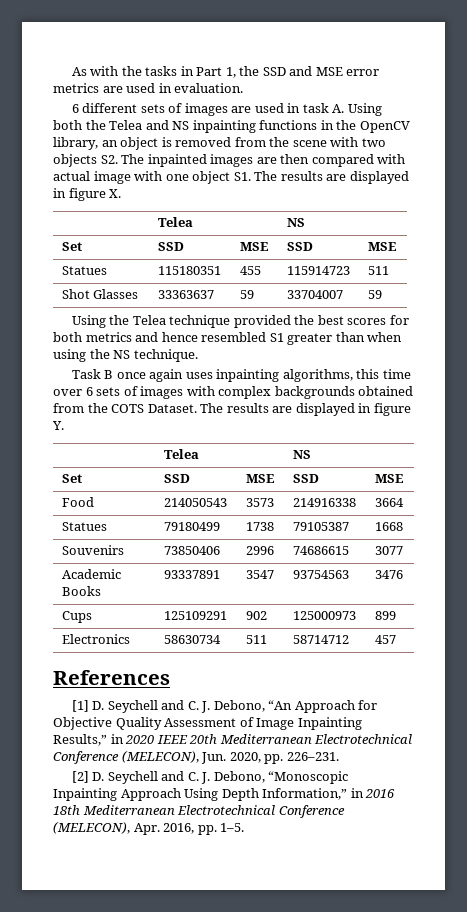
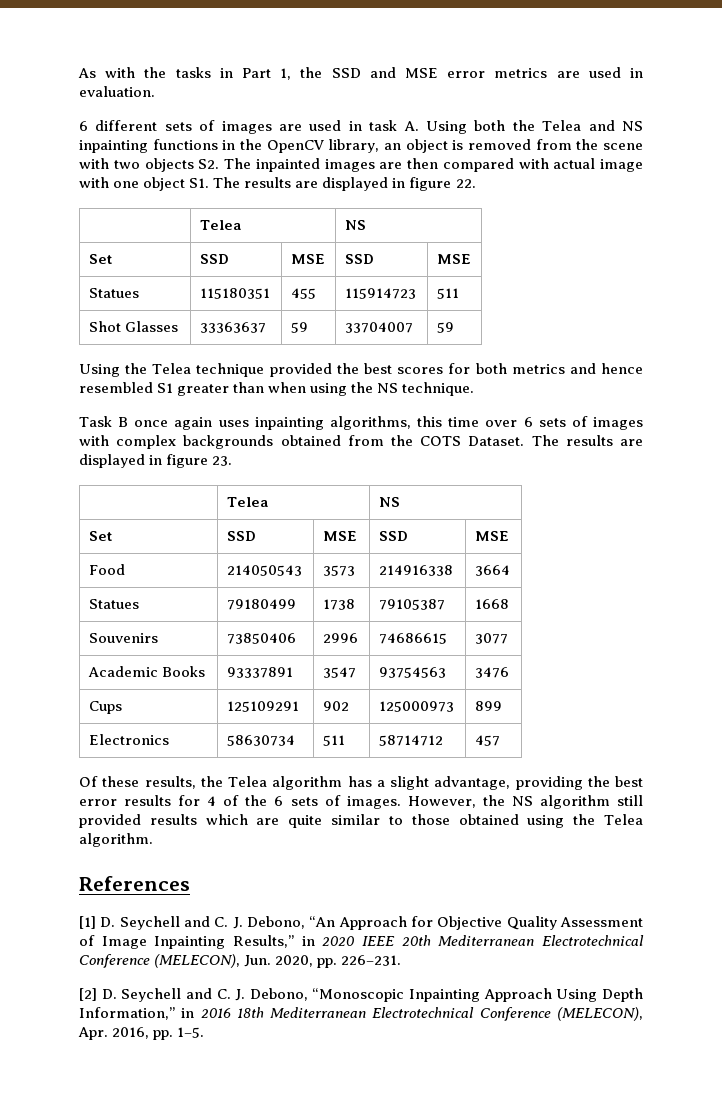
- 6 different sets of images are used in task A. Using both the Telea and NS inpainting functions in the OpenCV library, an object is removed from the scene with two objects S2. The inpainted images are then compared with actual image with one object S1. The results are displayed in figure X.
+ 6 different sets of images are used in task A. Using both the Telea and NS inpainting functions in the OpenCV library, an object is removed from the scene with two objects S2. The inpainted images are then compared with actual image with one object S1. The results are displayed in figure 22.
- The results are displayed in figure Y.
+ The results are displayed in figure 23.
+ Of these results, the Telea algorithm has a slight advantage, providing the best error results for 4 of the 6 sets of images. However, the NS algorithm still provided results which are quite similar to those obtained using the Telea algorithm.

